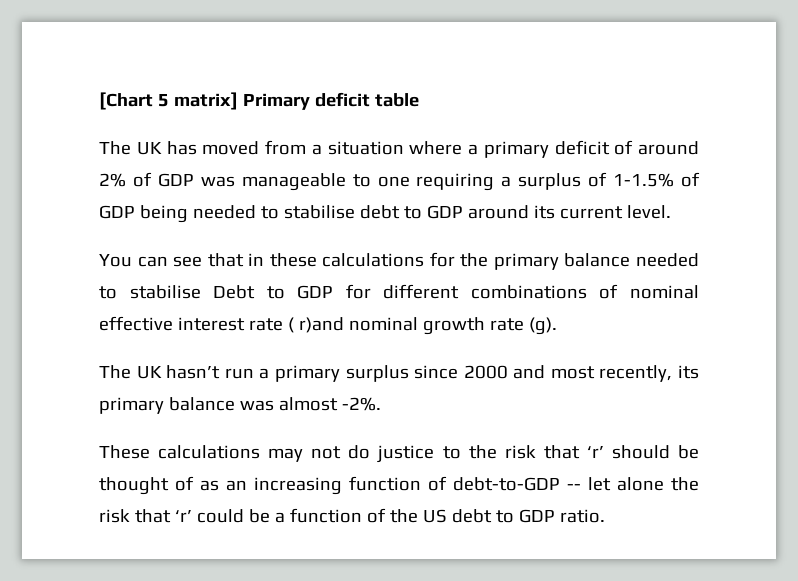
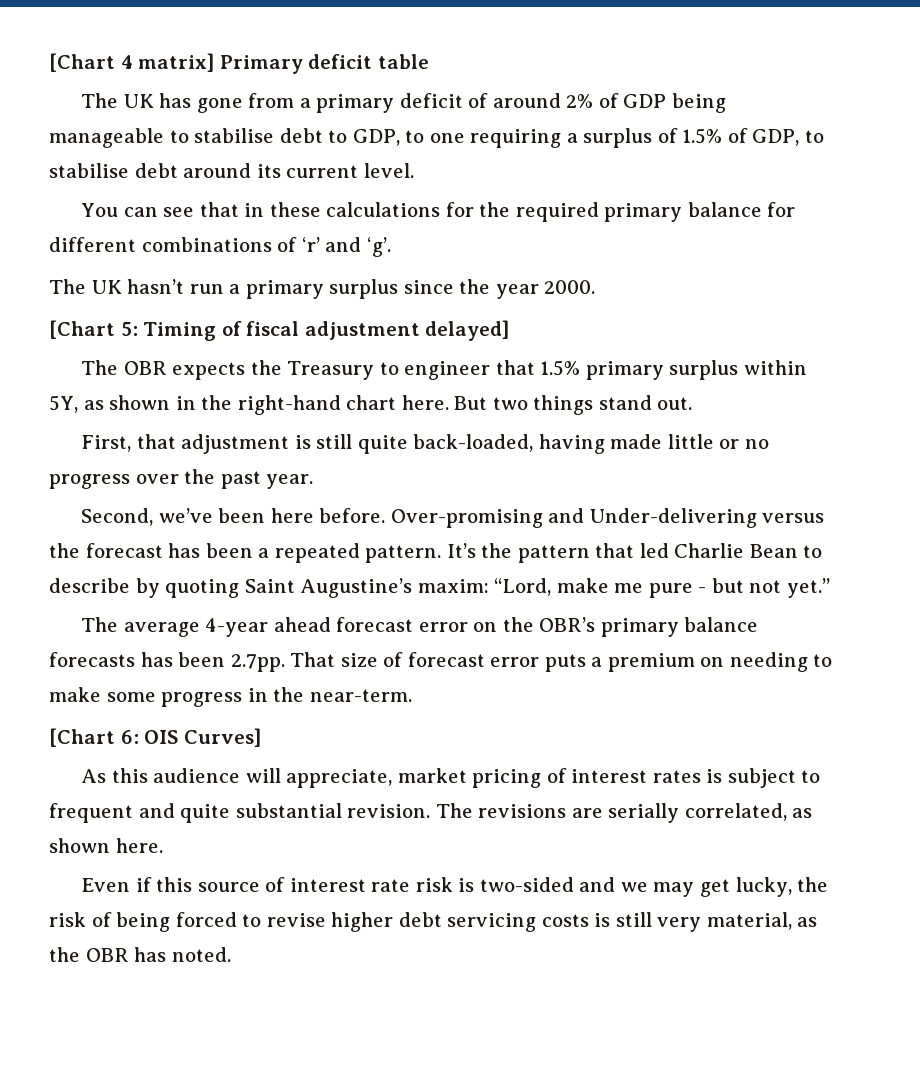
- [Chart 5 matrix] Primary deficit table
+ [Chart 4 matrix] Primary deficit table
- The UK has moved from a situation where a primary deficit of around 2% of GDP was manageable to one requiring a surplus of 1-1.5% of GDP being needed to stabilise debt to GDP around its current level.
+ The UK has gone from a primary deficit of around 2% of GDP being manageable to stabilise debt to GDP, to one requiring a surplus of 1.5% of GDP, to stabilise debt around its current level.
- You can see that in these calculations for the primary balance needed to stabilise Debt to GDP for different combinations of nominal effective interest rate ( r)and nominal growth rate (g).
+ You can see that in these calculations for the required primary balance for different combinations of ‘r’ and ‘g’.
- The UK hasn’t run a primary surplus since 2000 and most recently, its primary balance was almost -2%.
- These calculations may not do justice to the risk that ‘r’ should be thought of as an increasing function of debt-to-GDP -- let alone the risk that ‘r’ could be a function of the US debt to GDP ratio.
+ The UK hasn’t run a primary surplus since the year 2000.
+ [Chart 5: Timing of fiscal adjustment delayed]
+ The OBR expects the Treasury to engineer that 1.5% primary surplus within 5Y, as shown in the right-hand chart here. But two things stand out.
+ First, that adjustment is still quite back-loaded, having made little or no progress over the past year.
+ Second, we’ve been here before. Over-promising and Under-delivering versus the forecast has been a repeated pattern. It’s the pattern that led Charlie Bean to describe by quoting Saint Augustine’s maxim: “Lord, make me pure - but not yet.”
+ The average 4-year ahead forecast error on the OBR’s primary balance forecasts has been 2.7pp. That size of forecast error puts a premium on needing to make some progress in the near-term.
+ [Chart 6: OIS Curves]
+ As this audience will appreciate, market pricing of interest rates is subject to frequent and quite substantial revision. The revisions are serially correlated, as shown here.
+ Even if this source of interest rate risk is two-sided and we may get lucky, the risk of being forced to revise higher debt servicing costs is still very material, as the OBR has noted.

